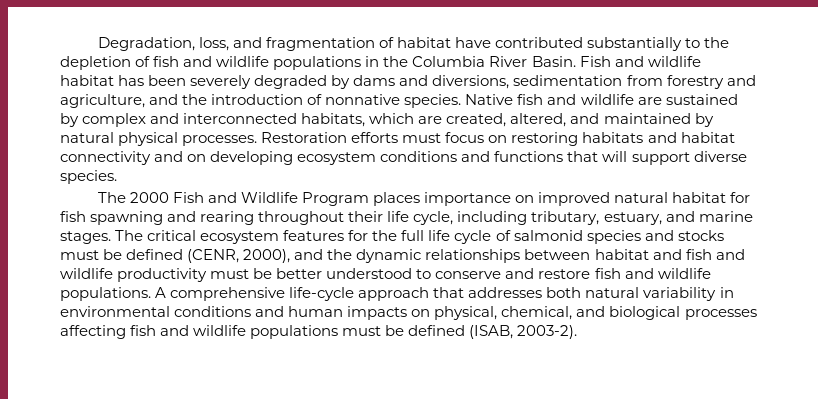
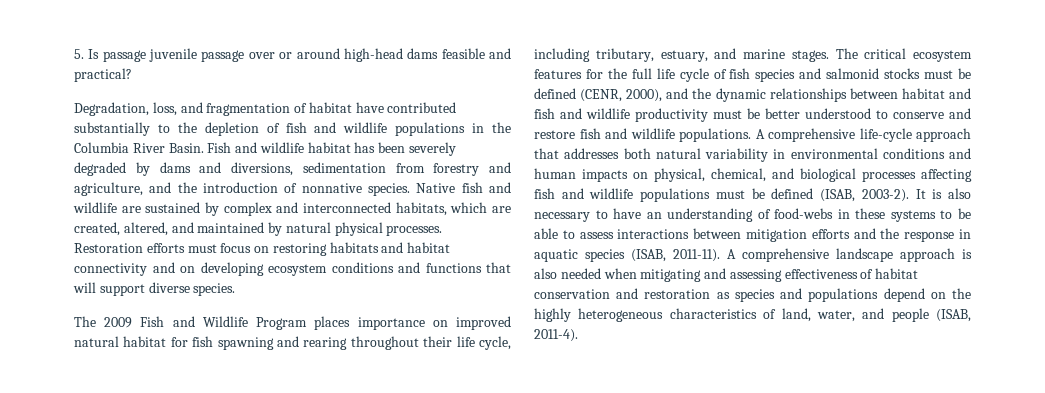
+ 5. Is passage juvenile passage over or around high-head dams feasible and practical?
- The 2000 Fish and Wildlife Program places importance on improved natural habitat for fish spawning and rearing throughout their life cycle, including tributary, estuary, and marine stages.
+ The 2009 Fish and Wildlife Program places importance on improved natural habitat for fish spawning and rearing throughout their life cycle, including tributary, estuary, and marine stages.
- The critical ecosystem features for the full life cycle of salmonid species and stocks must be defined (CENR, 2000), and the dynamic relationships between habitat and fish and wildlife productivity must be better understood to conserve and restore fish and wildlife populations.
+ The critical ecosystem features for the full life cycle of fish species and salmonid stocks must be defined (CENR, 2000), and the dynamic relationships between habitat and fish and wildlife productivity must be better understood to conserve and restore fish and wildlife populations.
+ It is also necessary to have an understanding of food-webs in these systems to be able to assess interactions between mitigation efforts and the response in aquatic species (ISAB, 2011-11). A comprehensive landscape approach is also needed when mitigating and assessing effectiveness of habitat conservation and restoration as species and populations depend on the highly heterogeneous characteristics of land, water, and people (ISAB, 2011-4).

